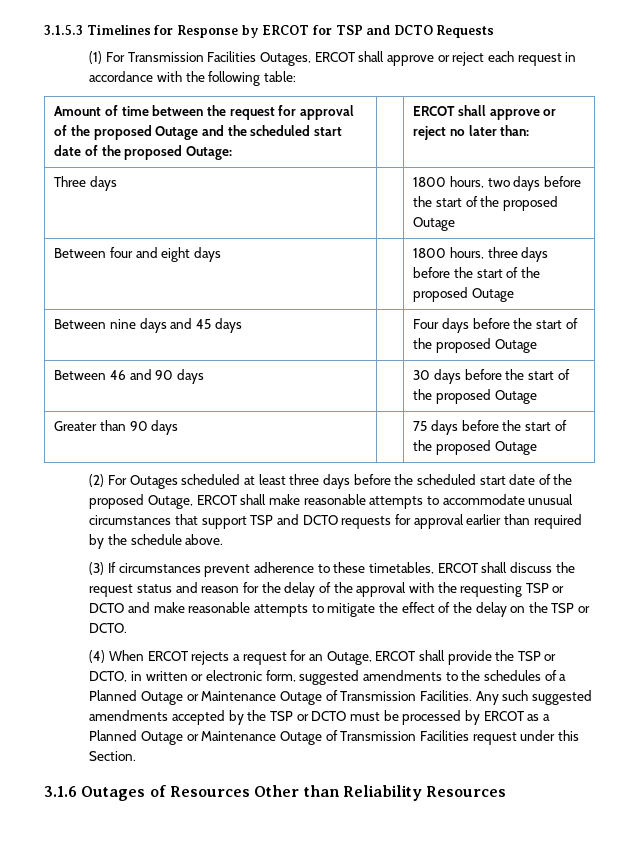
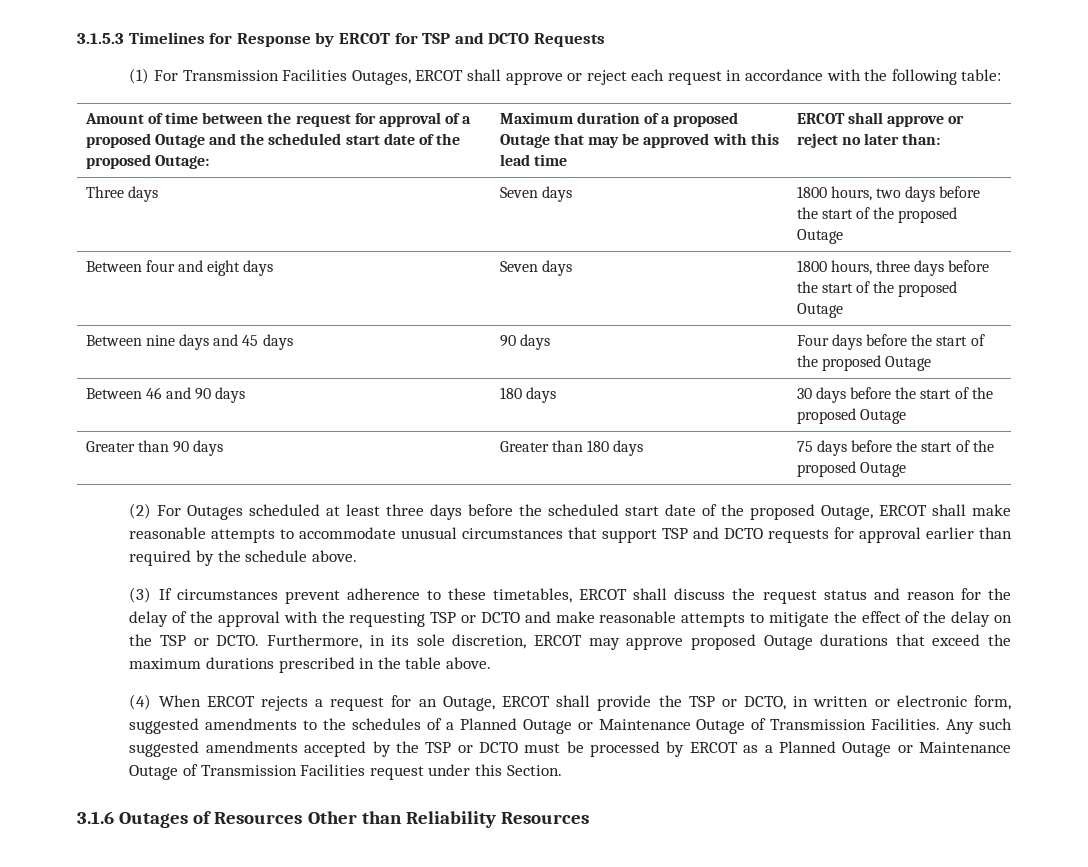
- Amount of time between the request for approval of the proposed Outage and the scheduled start date of the proposed Outage:
+ Amount of time between the request for approval of a proposed Outage and the scheduled start date of the proposed Outage:
+ Maximum duration of a proposed Outage that may be approved with this lead time
- Three days | | 1800 hours, two days before the start of the proposed Outage
+ Three days | Seven days | 1800 hours, two days before the start of the proposed Outage
- Between four and eight days | | 1800 hours, three days before the start of the proposed Outage
+ Between four and eight days | Seven days | 1800 hours, three days before the start of the proposed Outage
- Between nine days and 45 days | | Four days before the start of the proposed Outage
+ Between nine days and 45 days | 90 days | Four days before the start of the proposed Outage
- Between 46 and 90 days | | 30 days before the start of the proposed Outage
+ Between 46 and 90 days | 180 days | 30 days before the start of the proposed Outage
- Greater than 90 days | | 75 days before the start of the proposed Outage
+ Greater than 90 days | Greater than 180 days | 75 days before the start of the proposed Outage
+ Furthermore, in its sole discretion, ERCOT may approve proposed Outage durations that exceed the maximum durations prescribed in the table above.

